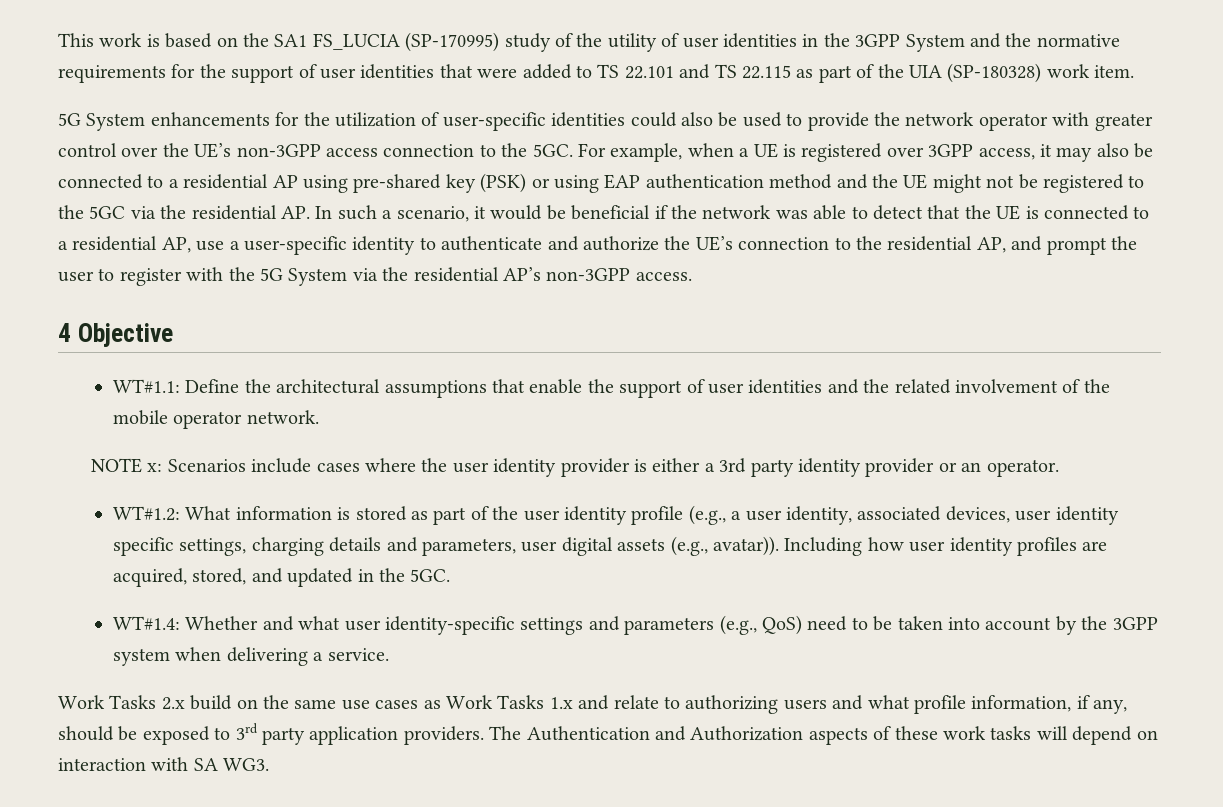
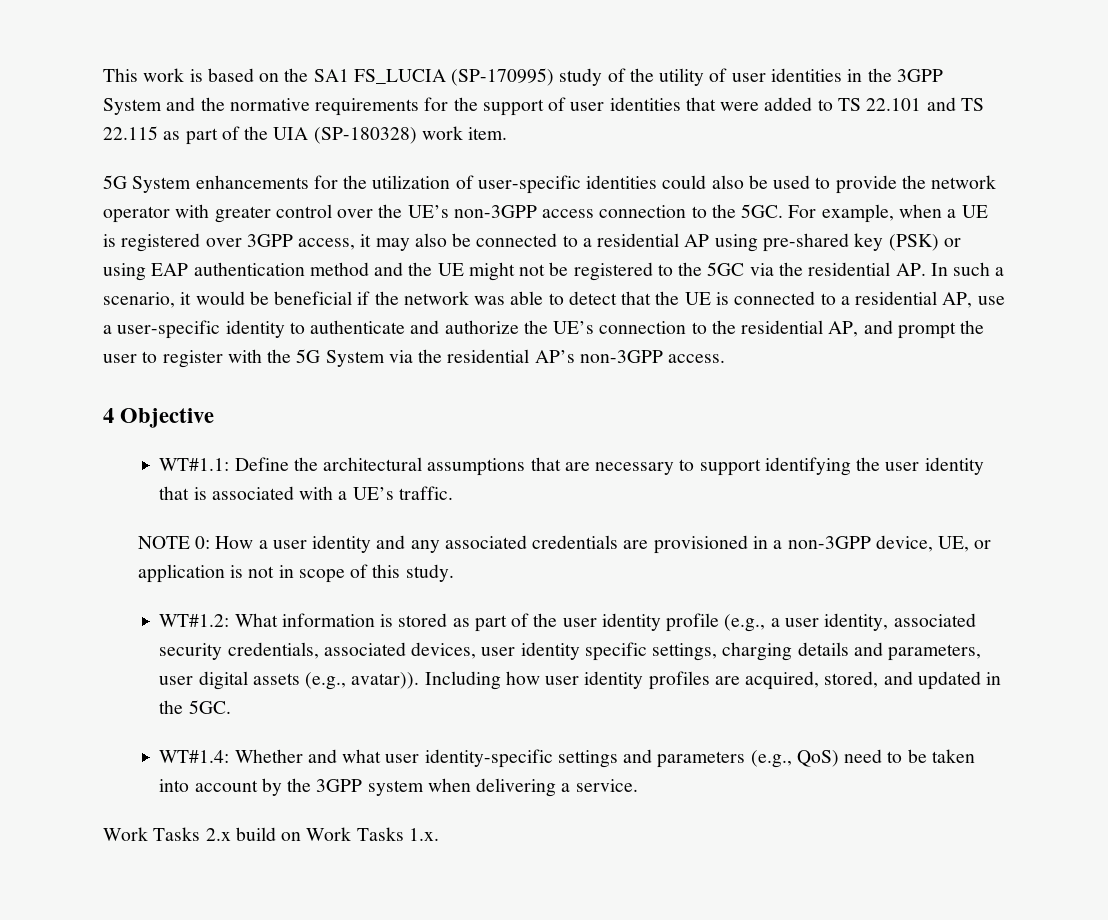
- WT#1.1: Define the architectural assumptions that enable the support of user identities and the related involvement of the mobile operator network.
- NOTE x: Scenarios include cases where the user identity provider is either a 3rd party identity provider or an operator.
+ WT#1.1: Define the architectural assumptions that are necessary to support identifying the user identity that is associated with a UE’s traffic.
+ NOTE 0: How a user identity and any associated credentials are provisioned in a non-3GPP device, UE, or application is not in scope of this study.
- WT#1.2: What information is stored as part of the user identity profile (e.g., a user identity, associated devices, user identity specific settings, charging details and parameters, user digital assets (e.g., avatar)).
+ WT#1.2: What information is stored as part of the user identity profile (e.g., a user identity, associated security credentials, associated devices, user identity specific settings, charging details and parameters, user digital assets (e.g., avatar)).
- Work Tasks 2.x build on the same use cases as Work Tasks 1.x and relate to authorizing users and what profile information, if any, should be exposed to 3rd party application providers. The Authentication and Authorization aspects of these work tasks will depend on interaction with SA WG3.
+ Work Tasks 2.x build on Work Tasks 1.x.

